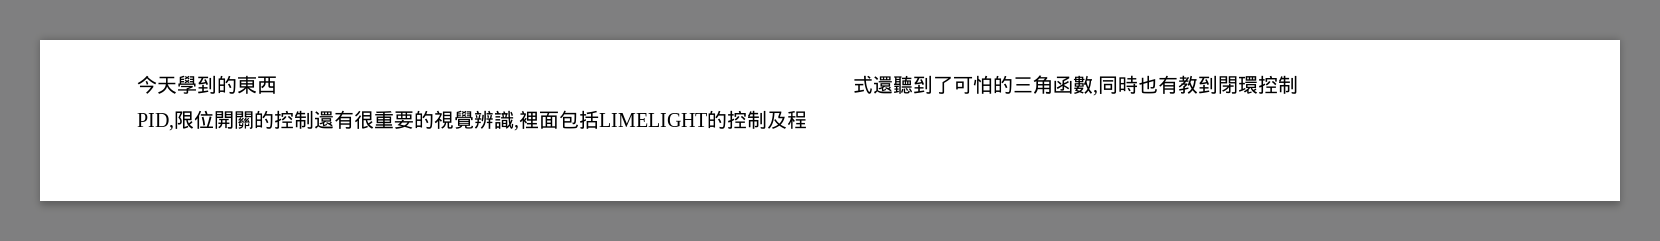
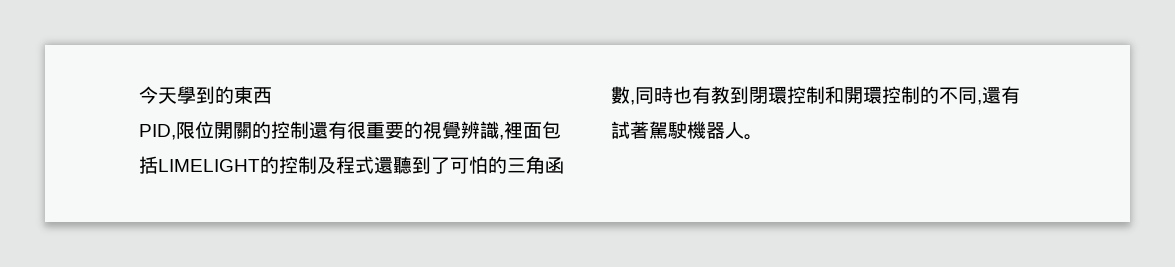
- PID,限位開關的控制還有很重要的視覺辨識,裡面包括LIMELIGHT的控制及程式還聽到了可怕的三角函數,同時也有教到閉環控制
+ PID,限位開關的控制還有很重要的視覺辨識,裡面包括LIMELIGHT的控制及程式還聽到了可怕的三角函數,同時也有教到閉環控制和開環控制的不同,還有試著駕駛機器人。

